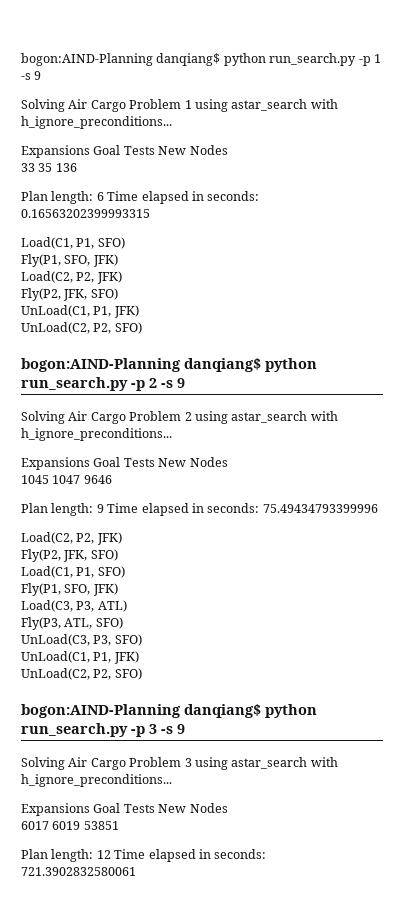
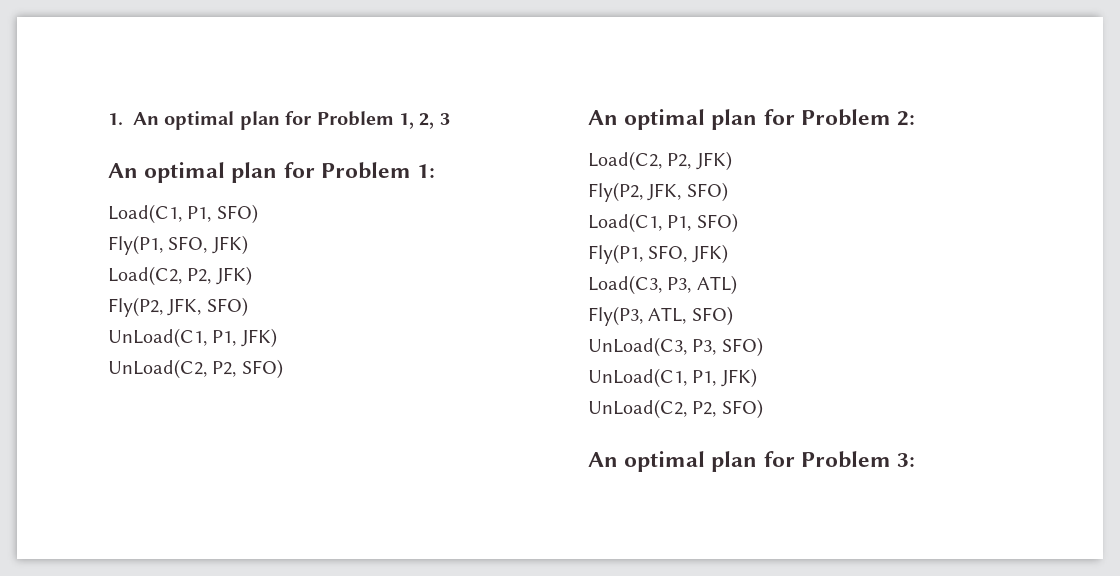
- bogon:AIND-Planning danqiang$ python run_search.py -p 1 -s 9
- Solving Air Cargo Problem 1 using astar_search with h_ignore_preconditions...
- Expansions Goal Tests New Nodes
- 33 35 136
- Plan length: 6 Time elapsed in seconds: 0.16563202399993315
+ 1. An optimal plan for Problem 1, 2, 3
+ An optimal plan for Problem 1:
- bogon:AIND-Planning danqiang$ python run_search.py -p 2 -s 9
- Solving Air Cargo Problem 2 using astar_search with h_ignore_preconditions...
- Expansions Goal Tests New Nodes
- 1045 1047 9646
- Plan length: 9 Time elapsed in seconds: 75.49434793399996
+ An optimal plan for Problem 2:
- bogon:AIND-Planning danqiang$ python run_search.py -p 3 -s 9
- Solving Air Cargo Problem 3 using astar_search with h_ignore_preconditions...
- Expansions Goal Tests New Nodes
- 6017 6019 53851
- Plan length: 12 Time elapsed in seconds: 721.3902832580061
+ An optimal plan for Problem 3:

